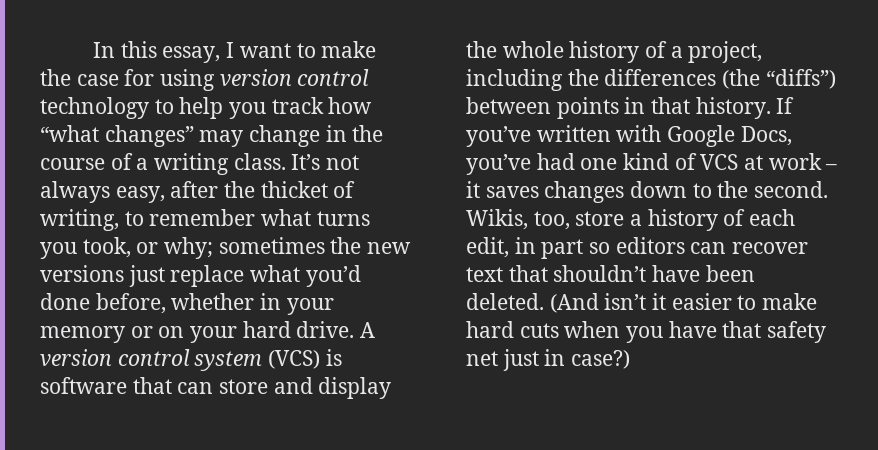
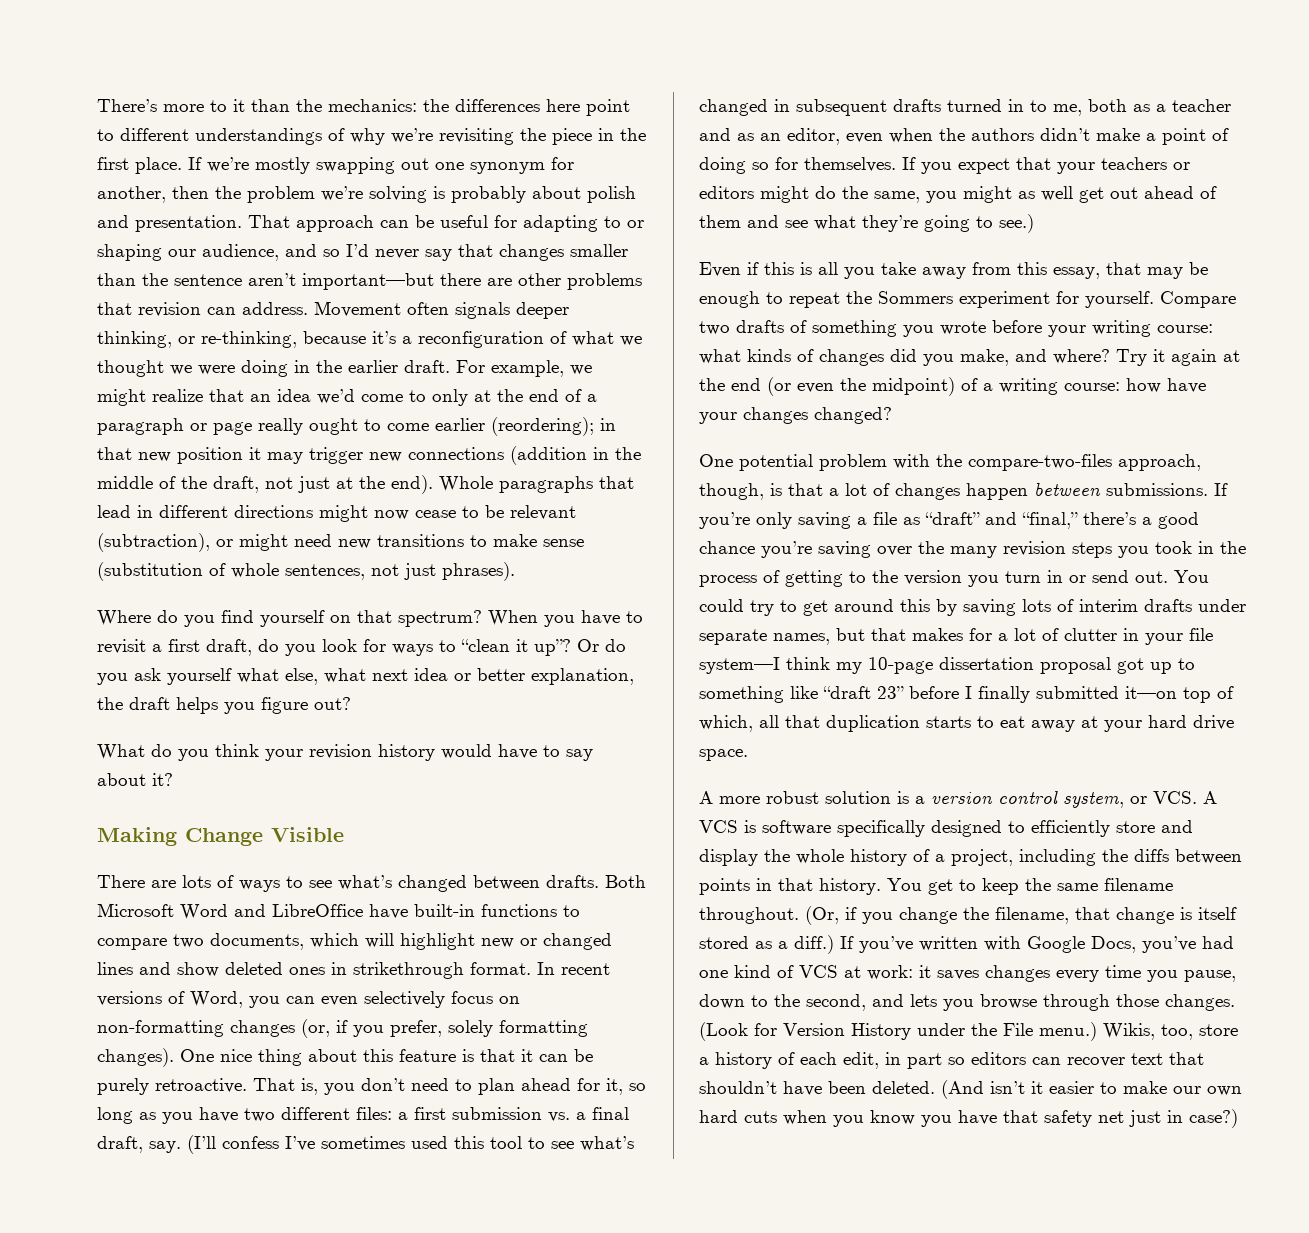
- In this essay, I want to make the case for using version control technology to help you track how “what changes” may change in the course of a writing class. It’s not always easy, after the thicket of writing, to remember what turns you took, or why; sometimes the new versions just replace what you’d done before, whether in your memory or on your hard drive. A version control system (VCS) is software that can store and display the whole history of a project, including the differences (the “diffs”) between points in that history.
+ There’s more to it than the mechanics: the differences here point to different understandings of why we’re revisiting the piece in the first place. If we’re mostly swapping out one synonym for another, then the problem we’re solving is probably about polish and presentation. That approach can be useful for adapting to or shaping our audience, and so I’d never say that changes smaller than the sentence aren’t important—but there are other problems that revision can address. Movement often signals deeper thinking, or re-thinking, because it’s a reconfiguration of what we thought we were doing in the earlier draft. For example, we might realize that an idea we’d come to only at the end of a paragraph or page really ought to come earlier (reordering); in that new position it may trigger new connections (addition in the middle of the draft, not just at the end). Whole paragraphs that lead in different directions might now cease to be relevant (subtraction), or might need new transitions to make sense (substitution of whole sentences, not just phrases).
+ Where do you find yourself on that spectrum? When you have to revisit a first draft, do you look for ways to “clean it up”? Or do you ask yourself what else, what next idea or better explanation, the draft helps you figure out?
+ What do you think your revision history would have to say about it?
+ Making Change Visible
+ There are lots of ways to see what’s changed between drafts. Both Microsoft Word and LibreOffice have built-in functions to compare two documents, which will highlight new or changed lines and show deleted ones in strikethrough format. In recent versions of Word, you can even selectively focus on non-formatting changes (or, if you prefer, solely formatting changes). One nice thing about this feature is that it can be purely retroactive. That is, you don’t need to plan ahead for it, so long as you have two different files: a first submission vs. a final draft, say. (I’ll confess I’ve sometimes used this tool to see what’s changed in subsequent drafts turned in to me, both as a teacher and as an editor, even when the authors didn’t make a point of doing so for themselves. If you expect that your teachers or editors might do the same, you might as well get out ahead of them and see what they’re going to see.)
+ Even if this is all you take away from this essay, that may be enough to repeat the Sommers experiment for yourself. Compare two drafts of something you wrote before your writing course: what kinds of changes did you make, and where? Try it again at the end (or even the midpoint) of a writing course: how have your changes changed?
+ One potential problem with the compare-two-files approach, though, is that a lot of changes happen between submissions. If you’re only saving a file as “draft” and “final,” there’s a good chance you’re saving over the many revision steps you took in the process of getting to the version you turn in or send out. You could try to get around this by saving lots of interim drafts under separate names, but that makes for a lot of clutter in your file system—I think my 10-page dissertation proposal got up to something like “draft 23” before I finally submitted it—on top of which, all that duplication starts to eat away at your hard drive space.
+ A more robust solution is a version control system, or VCS. A VCS is software specifically designed to efficiently store and display the whole history of a project, including the diffs between points in that history.
+ You get to keep the same filename throughout. (Or, if you change the filename, that change is itself stored as a diff.)
- If you’ve written with Google Docs, you’ve had one kind of VCS at work – it saves changes down to the second.
+ If you’ve written with Google Docs, you’ve had one kind of VCS at work: it saves changes every time you pause, down to the second, and lets you browse through those changes. (Look for Version History under the File menu.)
- (And isn’t it easier to make hard cuts when you have that safety net just in case?)
+ (And isn’t it easier to make our own hard cuts when you know you have that safety net just in case?)

